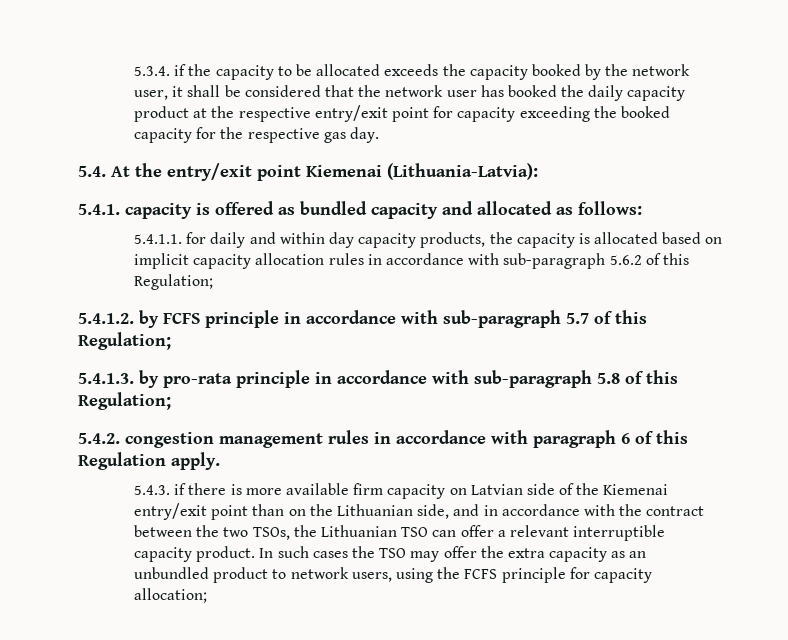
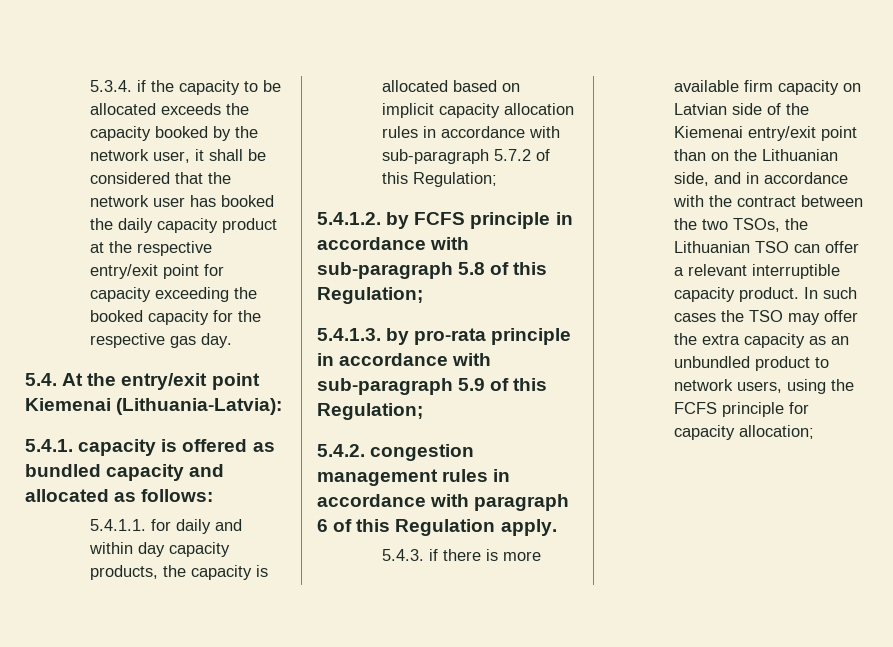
- 5.4.1.1. for daily and within day capacity products, the capacity is allocated based on implicit capacity allocation rules in accordance with sub-paragraph 5.6.2 of this Regulation;
+ 5.4.1.1. for daily and within day capacity products, the capacity is allocated based on implicit capacity allocation rules in accordance with sub-paragraph 5.7.2 of this Regulation;
- 5.4.1.2. by FCFS principle in accordance with sub-paragraph 5.7 of this Regulation;
+ 5.4.1.2. by FCFS principle in accordance with sub-paragraph 5.8 of this Regulation;
- 5.4.1.3. by pro-rata principle in accordance with sub-paragraph 5.8 of this Regulation;
+ 5.4.1.3. by pro-rata principle in accordance with sub-paragraph 5.9 of this Regulation;

